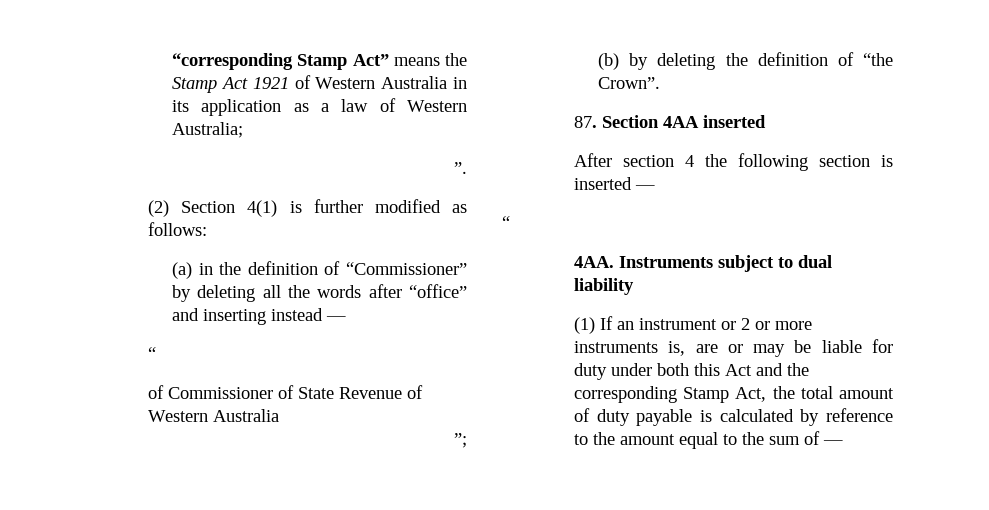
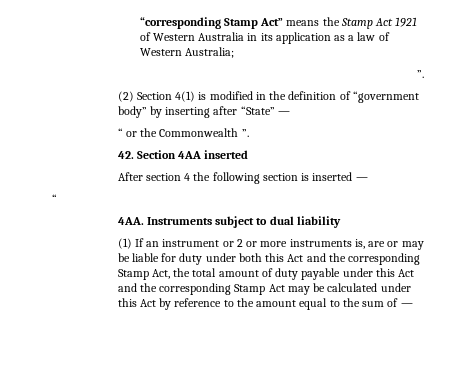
- (2) Section 4(1) is further modified as follows:
- (a) in the definition of “Commissioner” by deleting all the words after “office” and inserting instead —
- “
- of Commissioner of State Revenue of Western Australia
- ”;
- (b) by deleting the definition of “the Crown”.
- 87. Section 4AA inserted
+ (2) Section 4(1) is modified in the definition of “government body” by inserting after “State” —
+ “ or the Commonwealth ”.
+ 42. Section 4AA inserted
- (1) If an instrument or 2 or more instruments is, are or may be liable for duty under both this Act and the corresponding Stamp Act, the total amount of duty payable is calculated by reference to the amount equal to the sum of —
+ (1) If an instrument or 2 or more instruments is, are or may be liable for duty under both this Act and the corresponding Stamp Act, the total amount of duty payable under this Act and the corresponding Stamp Act may be calculated under this Act by reference to the amount equal to the sum of —

